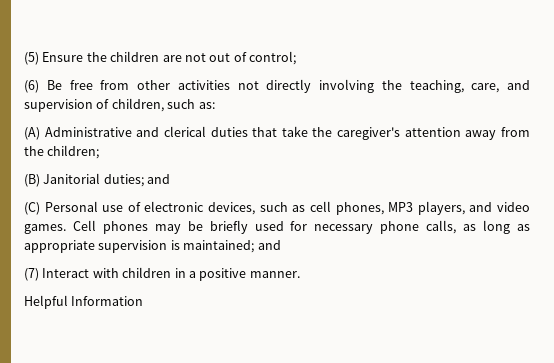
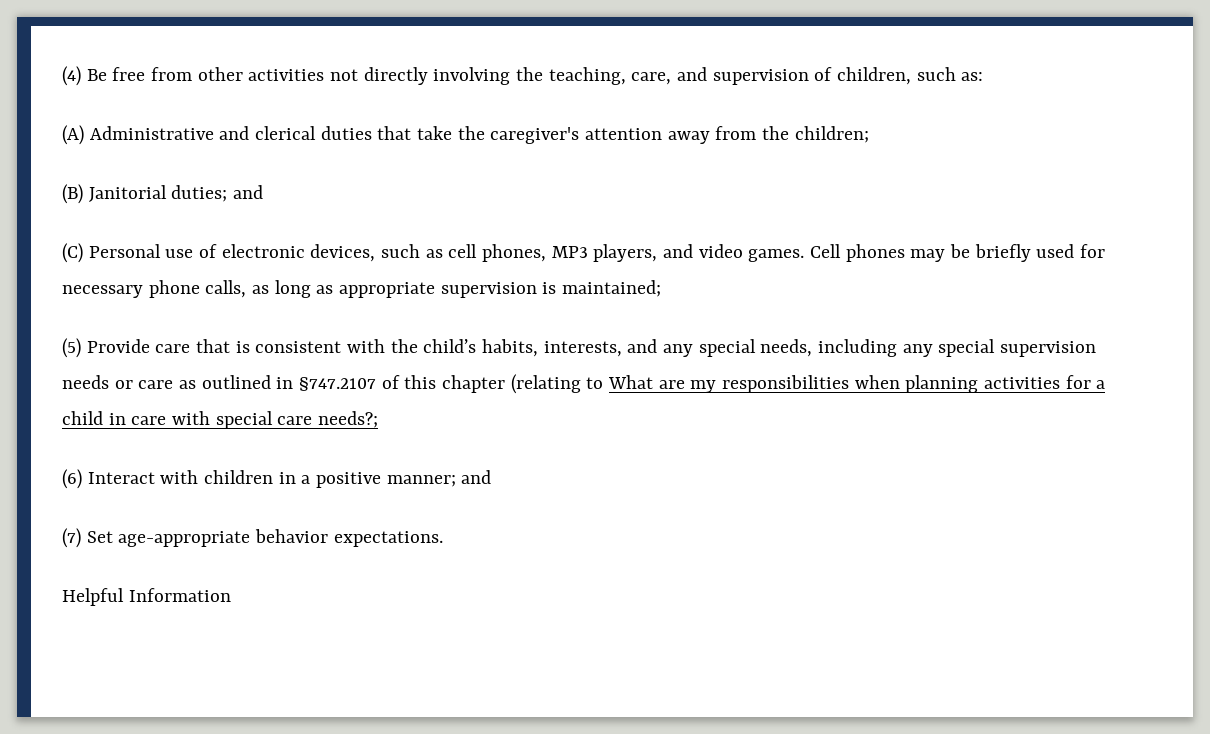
- (5) Ensure the children are not out of control;
- (6) Be free from other activities not directly involving the teaching, care, and supervision of children, such as:
+ (4) Be free from other activities not directly involving the teaching, care, and supervision of children, such as:
- Cell phones may be briefly used for necessary phone calls, as long as appropriate supervision is maintained; and
- (7) Interact with children in a positive manner.
+ Cell phones may be briefly used for necessary phone calls, as long as appropriate supervision is maintained;
+ (5) Provide care that is consistent with the child’s habits, interests, and any special needs, including any special supervision needs or care as outlined in §747.2107 of this chapter (relating to What are my responsibilities when planning activities for a child in care with special care needs?;
+ (6) Interact with children in a positive manner; and
+ (7) Set age-appropriate behavior expectations.

